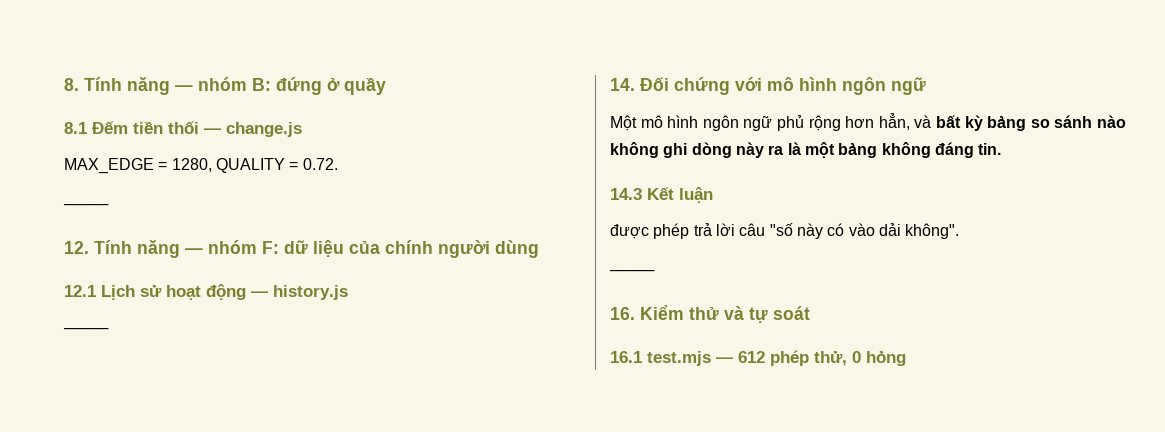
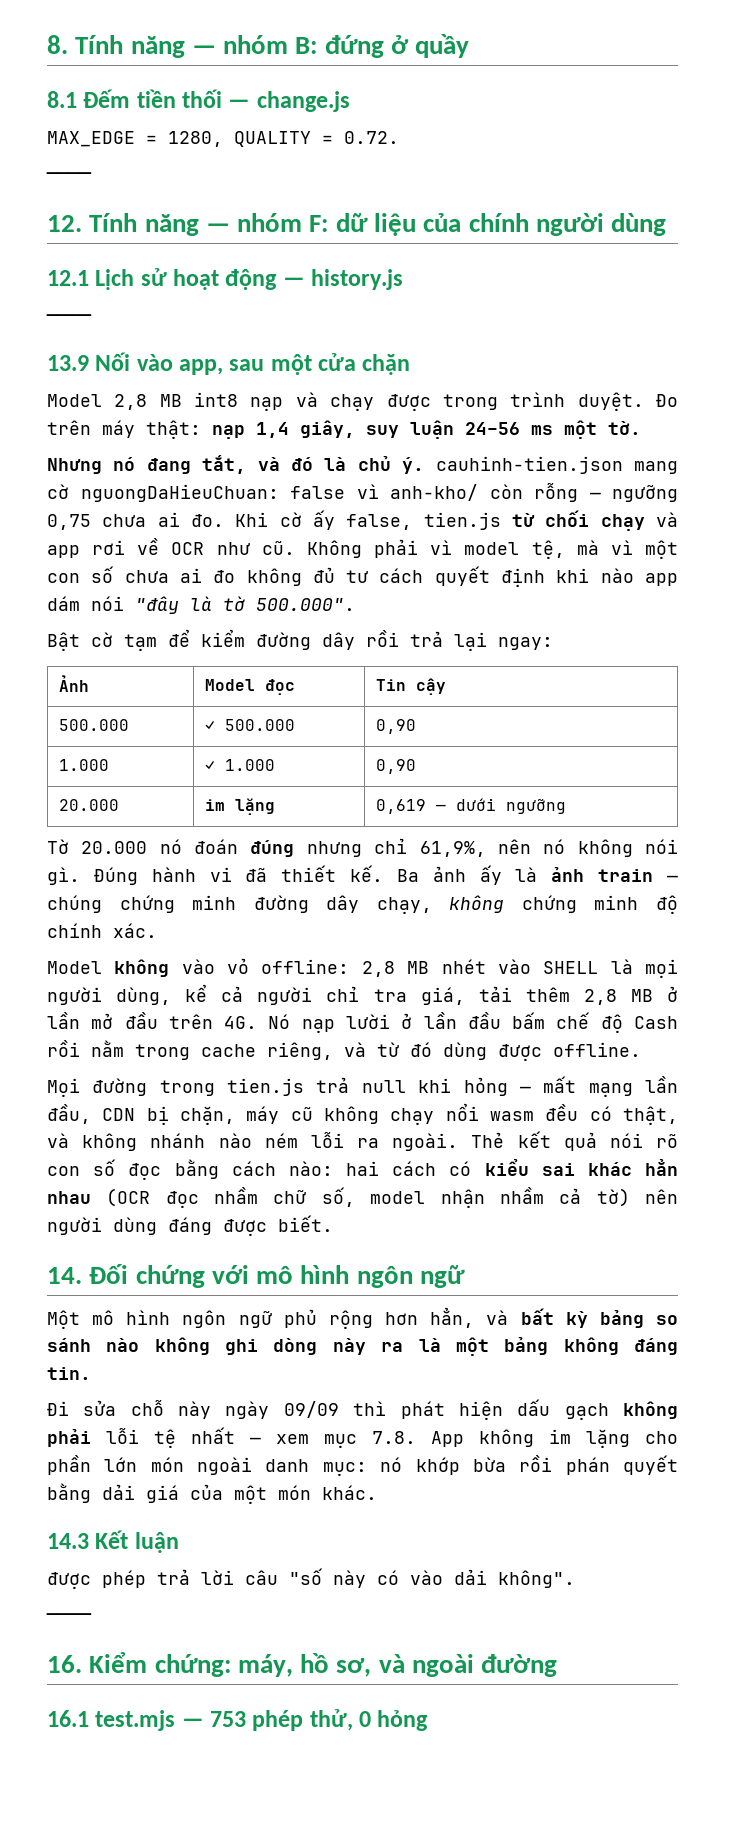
+ 13.9 Nối vào app, sau một cửa chặn
+ Model 2,8 MB int8 nạp và chạy được trong trình duyệt. Đo trên máy thật: nạp 1,4 giây, suy luận 24–56 ms một tờ.
+ Nhưng nó đang tắt, và đó là chủ ý. cauhinh-tien.json mang cờ nguongDaHieuChuan: false vì anh-kho/ còn rỗng — ngưỡng 0,75 chưa ai đo. Khi cờ ấy false, tien.js từ chối chạy và app rơi về OCR như cũ. Không phải vì model tệ, mà vì một con số chưa ai đo không đủ tư cách quyết định khi nào app dám nói "đây là tờ 500.000".
+ Bật cờ tạm để kiểm đường dây rồi trả lại ngay:
+ Ảnh | Model đọc | Tin cậy
+ 500.000 | ✓ 500.000 | 0,90
+ 1.000 | ✓ 1.000 | 0,90
+ 20.000 | im lặng | 0,619 — dưới ngưỡng
+ Tờ 20.000 nó đoán đúng nhưng chỉ 61,9%, nên nó không nói gì. Đúng hành vi đã thiết kế. Ba ảnh ấy là ảnh train — chúng chứng minh đường dây chạy, không chứng minh độ chính xác.
+ Model không vào vỏ offline: 2,8 MB nhét vào SHELL là mọi người dùng, kể cả người chỉ tra giá, tải thêm 2,8 MB ở lần mở đầu trên 4G. Nó nạp lười ở lần đầu bấm chế độ Cash rồi nằm trong cache riêng, và từ đó dùng được offline.
+ Mọi đường trong tien.js trả null khi hỏng — mất mạng lần đầu, CDN bị chặn, máy cũ không chạy nổi wasm đều có thật, và không nhánh nào ném lỗi ra ngoài. Thẻ kết quả nói rõ con số đọc bằng cách nào: hai cách có kiểu sai khác hẳn nhau (OCR đọc nhầm chữ số, model nhận nhầm cả tờ) nên người dùng đáng được biết.
+ Đi sửa chỗ này ngày 09/09 thì phát hiện dấu gạch không phải lỗi tệ nhất — xem mục 7.8. App không im lặng cho phần lớn món ngoài danh mục: nó khớp bừa rồi phán quyết bằng dải giá của một món khác.
- 16. Kiểm thử và tự soát
+ 16. Kiểm chứng: máy, hồ sơ, và ngoài đường
- 16.1 test.mjs — 612 phép thử, 0 hỏng
+ 16.1 test.mjs — 753 phép thử, 0 hỏng

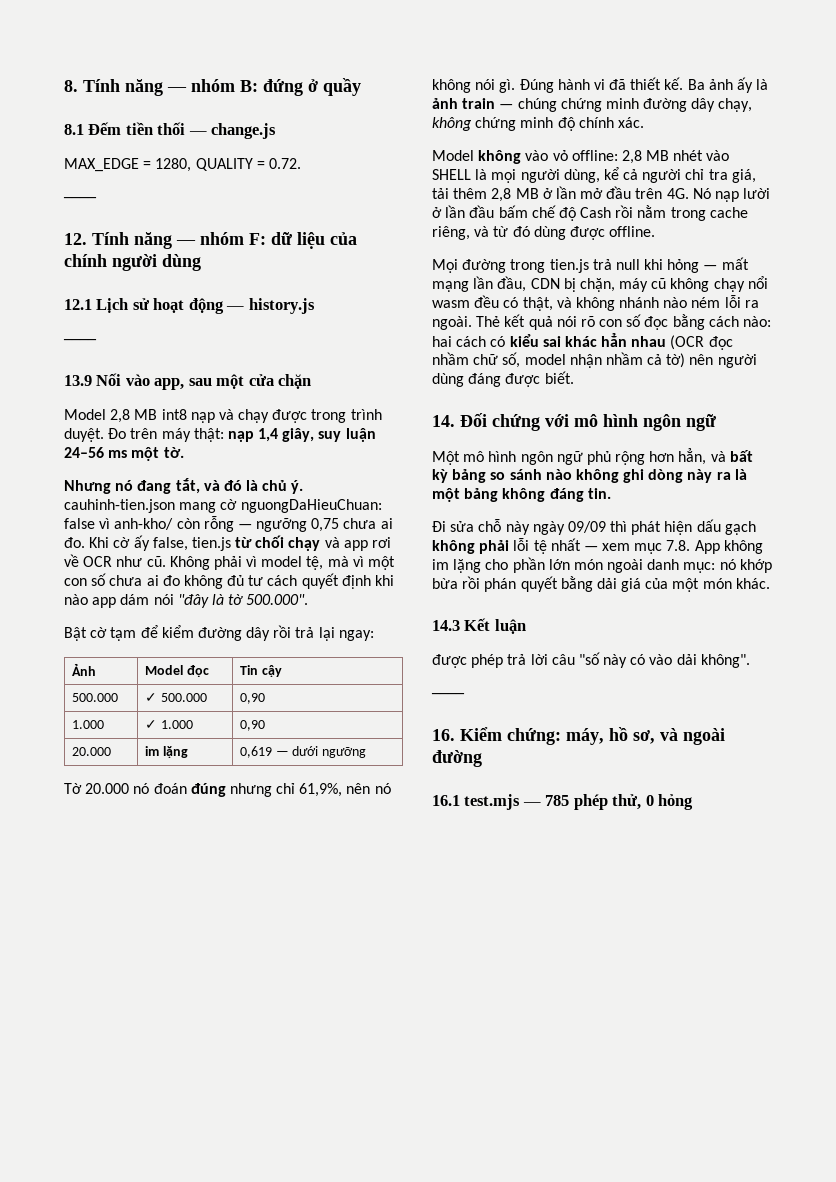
- 16.1 test.mjs — 753 phép thử, 0 hỏng
+ 16.1 test.mjs — 785 phép thử, 0 hỏng

